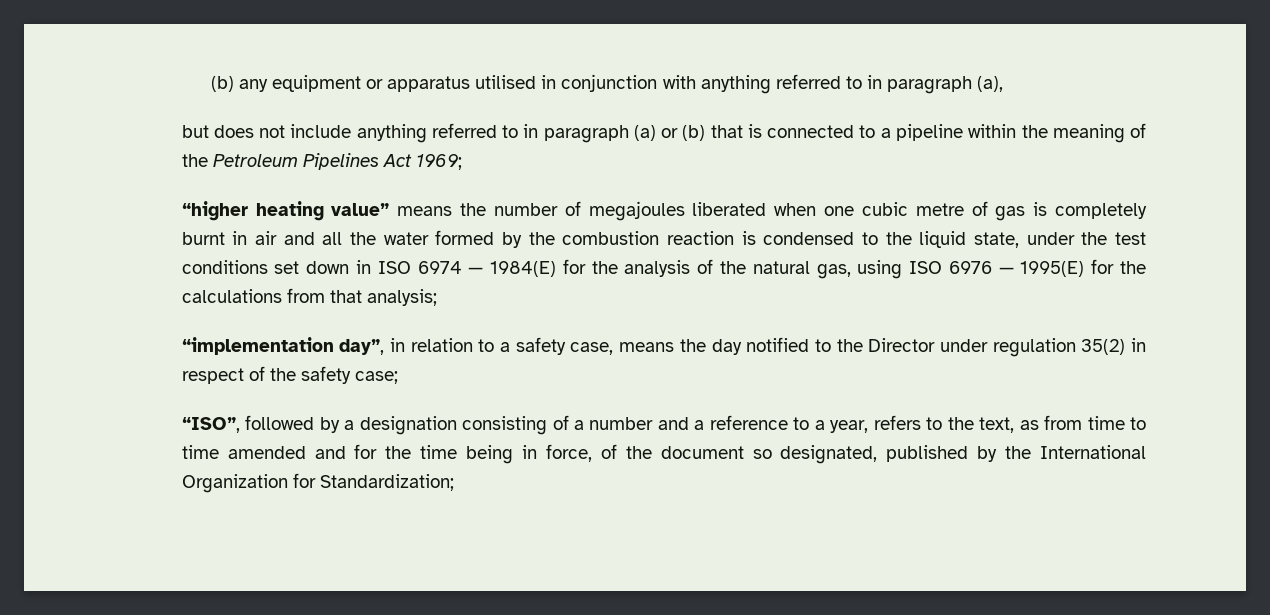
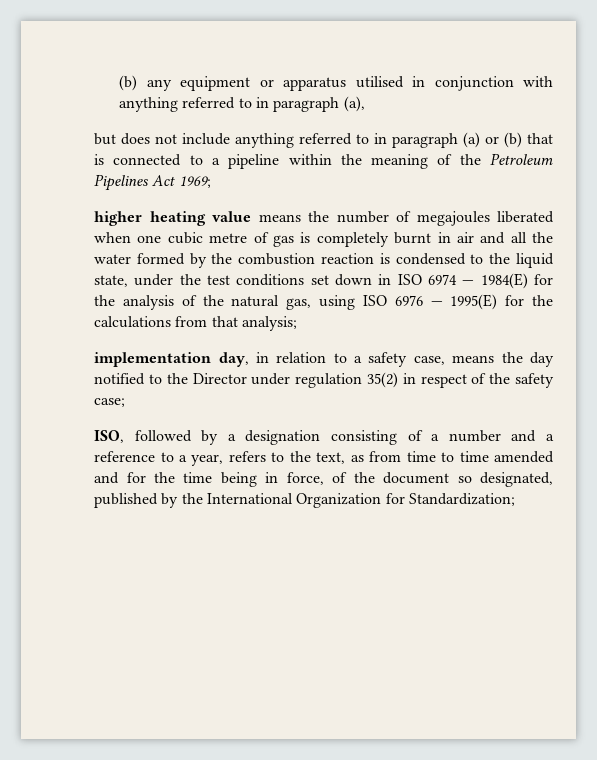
- “higher heating value” means the number of megajoules liberated when one cubic metre of gas is completely burnt in air and all the water formed by the combustion reaction is condensed to the liquid state, under the test conditions set down in ISO 6974 — 1984(E) for the analysis of the natural gas, using ISO 6976 — 1995(E) for the calculations from that analysis;
+ higher heating value means the number of megajoules liberated when one cubic metre of gas is completely burnt in air and all the water formed by the combustion reaction is condensed to the liquid state, under the test conditions set down in ISO 6974 — 1984(E) for the analysis of the natural gas, using ISO 6976 — 1995(E) for the calculations from that analysis;
- “implementation day”, in relation to a safety case, means the day notified to the Director under regulation 35(2) in respect of the safety case;
+ implementation day, in relation to a safety case, means the day notified to the Director under regulation 35(2) in respect of the safety case;
- “ISO”, followed by a designation consisting of a number and a reference to a year, refers to the text, as from time to time amended and for the time being in force, of the document so designated, published by the International Organization for Standardization;
+ ISO, followed by a designation consisting of a number and a reference to a year, refers to the text, as from time to time amended and for the time being in force, of the document so designated, published by the International Organization for Standardization;

